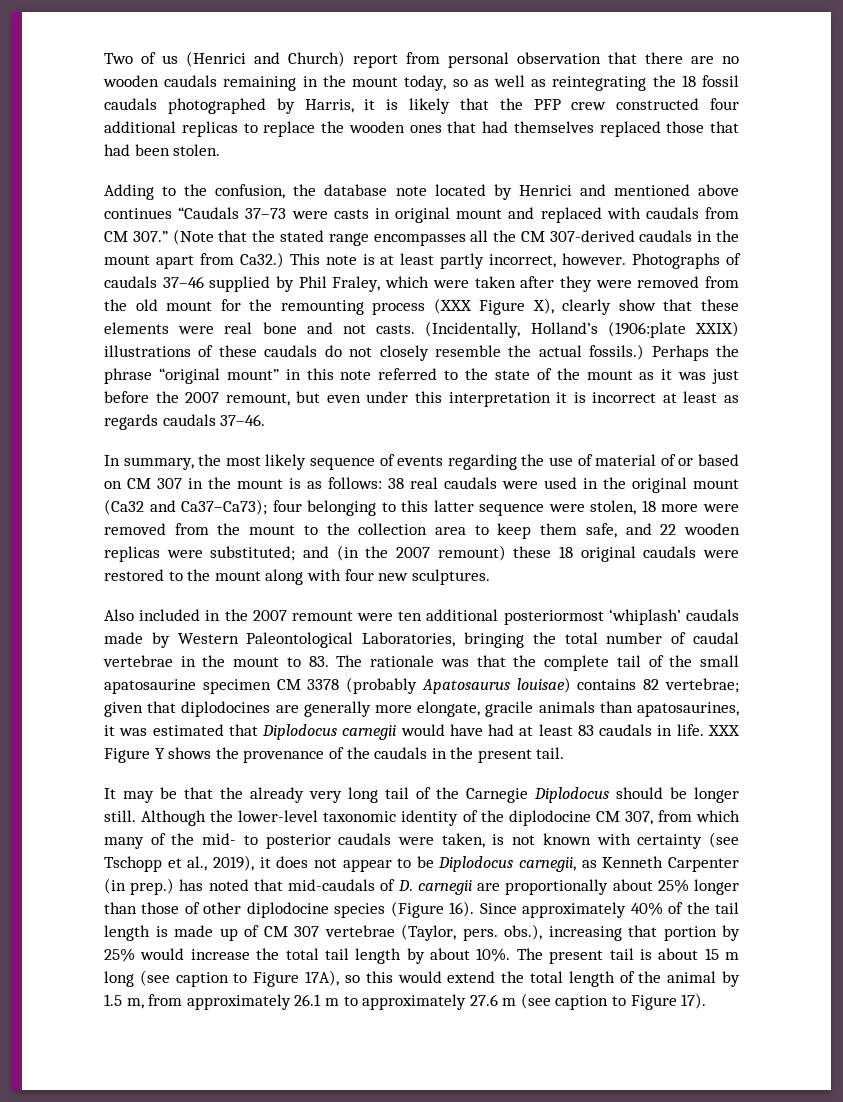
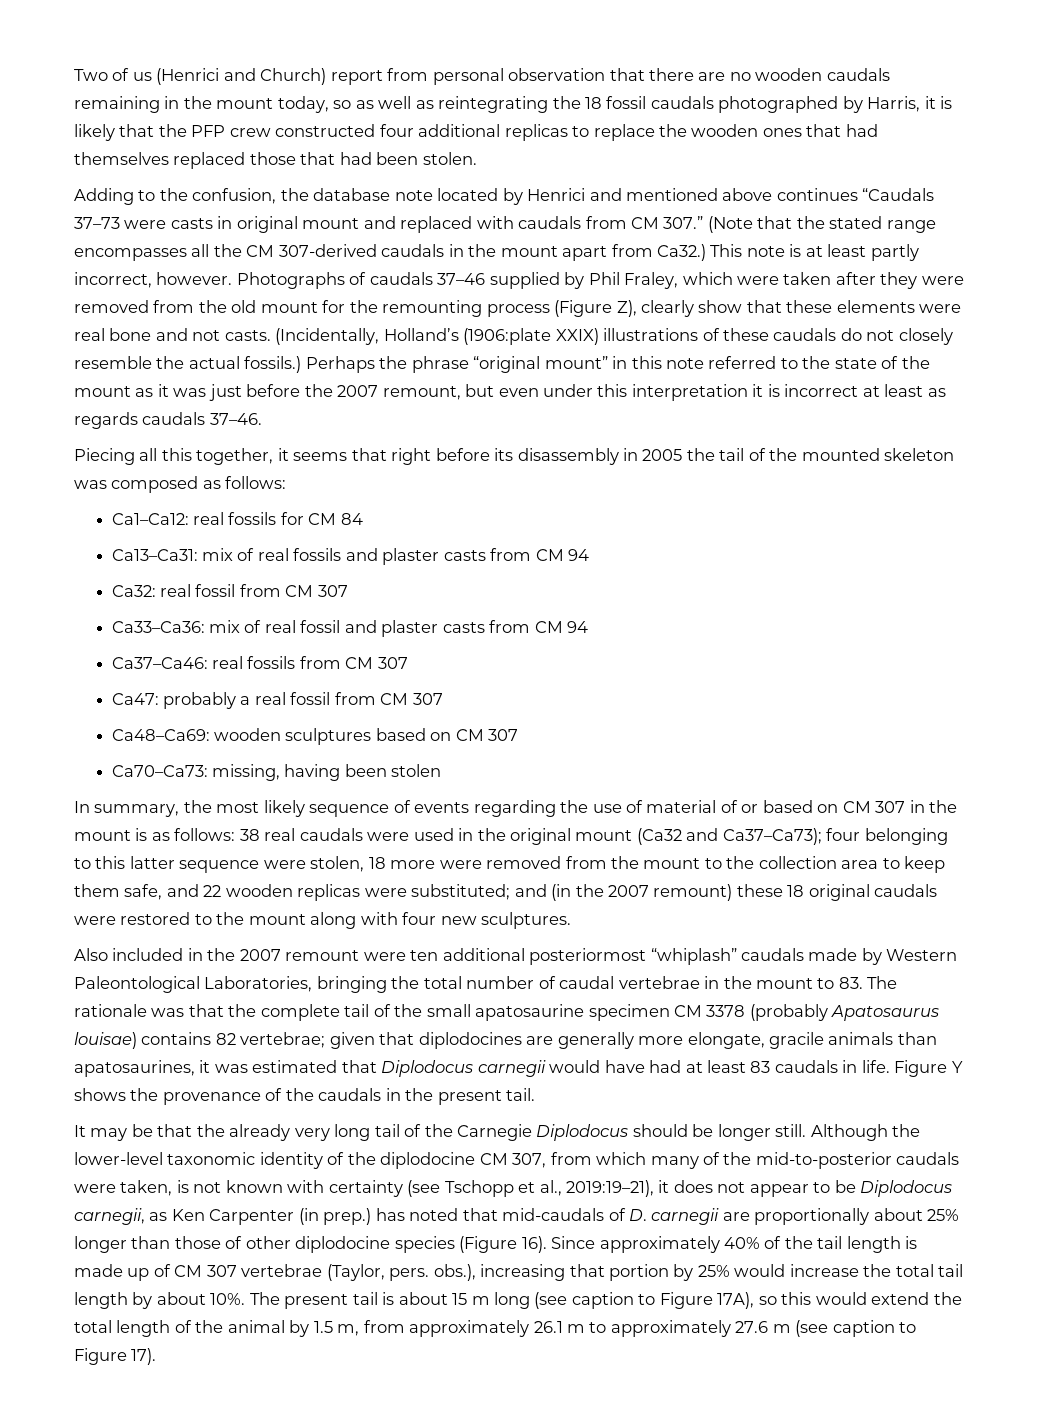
- Photographs of caudals 37–46 supplied by Phil Fraley, which were taken after they were removed from the old mount for the remounting process (XXX Figure X), clearly show that these elements were real bone and not casts.
+ Photographs of caudals 37–46 supplied by Phil Fraley, which were taken after they were removed from the old mount for the remounting process (Figure Z), clearly show that these elements were real bone and not casts.
+ Piecing all this together, it seems that right before its disassembly in 2005 the tail of the mounted skeleton was composed as follows:
+ Ca1–Ca12: real fossils for CM 84
+ Ca13–Ca31: mix of real fossils and plaster casts from CM 94
+ Ca32: real fossil from CM 307
+ Ca33–Ca36: mix of real fossil and plaster casts from CM 94
+ Ca37–Ca46: real fossils from CM 307
+ Ca47: probably a real fossil from CM 307
+ Ca48–Ca69: wooden sculptures based on CM 307
+ Ca70–Ca73: missing, having been stolen
- Also included in the 2007 remount were ten additional posteriormost ‘whiplash’ caudals made by Western Paleontological Laboratories, bringing the total number of caudal vertebrae in the mount to 83. The rationale was that the complete tail of the small apatosaurine specimen CM 3378 (probably Apatosaurus louisae) contains 82 vertebrae;
+ Also included in the 2007 remount were ten additional posteriormost “whiplash” caudals made by Western Paleontological Laboratories, bringing the total number of caudal vertebrae in the mount to 83. The rationale was that the complete tail of the small apatosaurine specimen CM 3378 (probably Apatosaurus louisae) contains 82 vertebrae;
- XXX Figure Y shows the provenance of the caudals in the present tail.
+ Figure Y shows the provenance of the caudals in the present tail.
- Although the lower-level taxonomic identity of the diplodocine CM 307, from which many of the mid- to posterior caudals were taken, is not known with certainty (see Tschopp et al., 2019), it does not appear to be Diplodocus carnegii, as Kenneth Carpenter (in prep.) has noted that mid-caudals of D. carnegii are proportionally about 25% longer than those of other diplodocine species (Figure 16).
+ Although the lower-level taxonomic identity of the diplodocine CM 307, from which many of the mid-to-posterior caudals were taken, is not known with certainty (see Tschopp et al., 2019:19–21), it does not appear to be Diplodocus carnegii, as Ken Carpenter (in prep.) has noted that mid-caudals of D. carnegii are proportionally about 25% longer than those of other diplodocine species (Figure 16).

